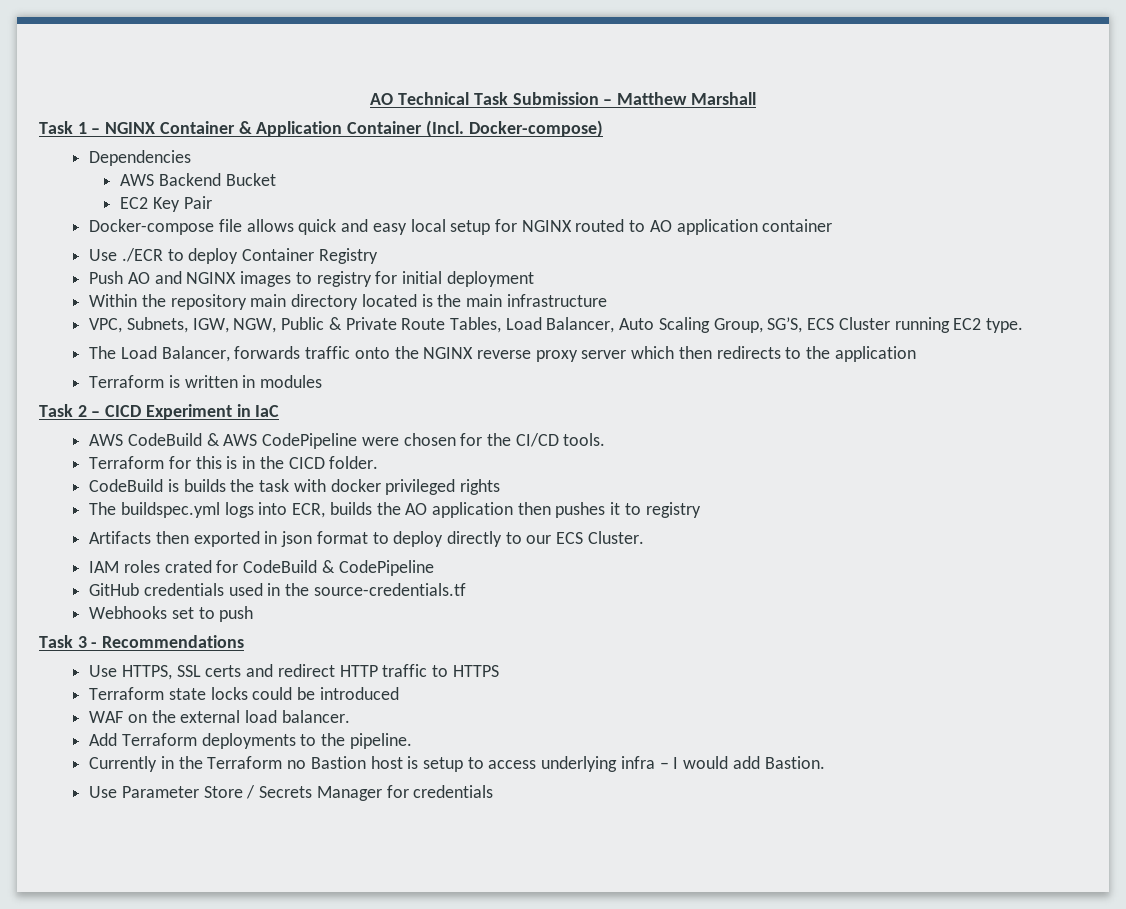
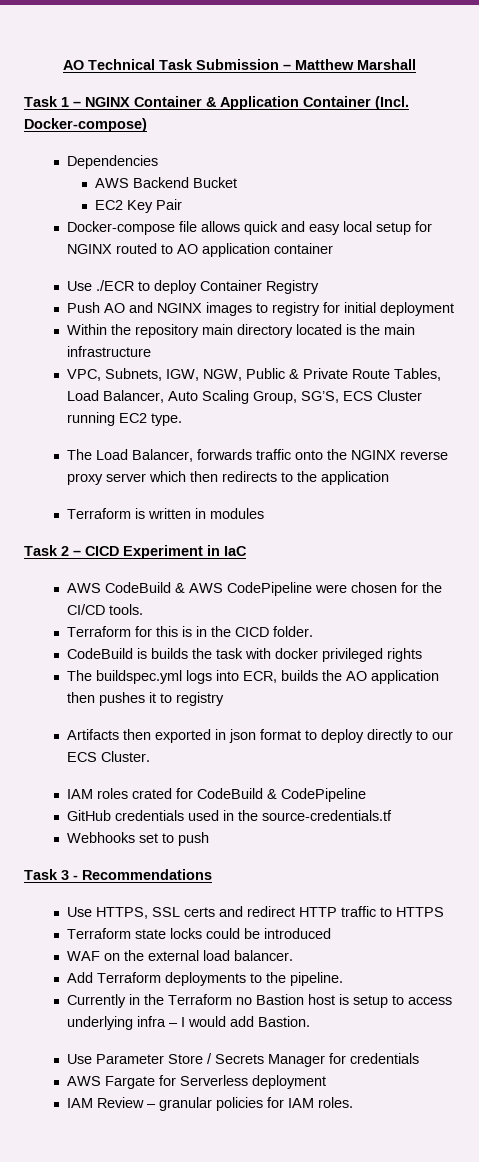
+ AWS Fargate for Serverless deployment
+ IAM Review – granular policies for IAM roles.

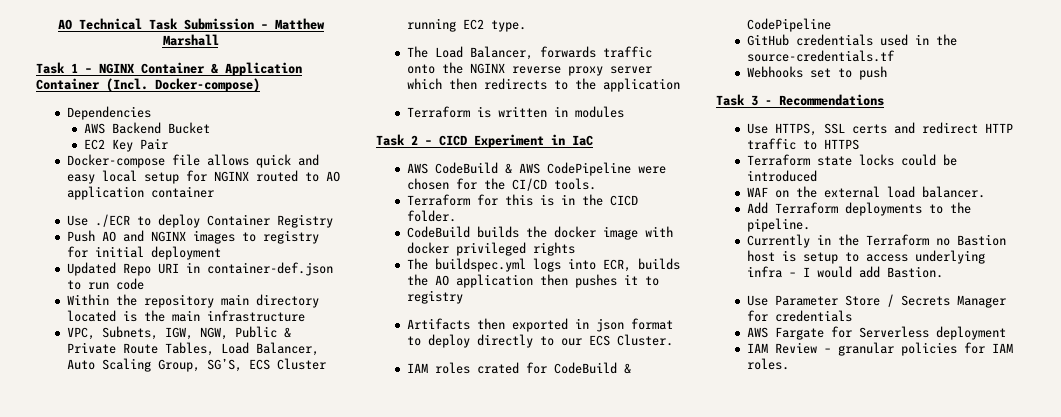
+ Updated Repo URI in container-def.json to run code
- CodeBuild is builds the task with docker privileged rights
+ CodeBuild builds the docker image with docker privileged rights

